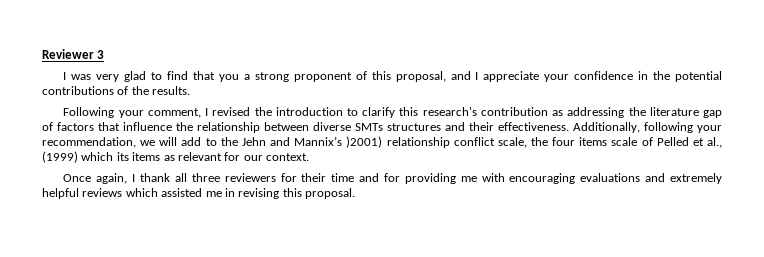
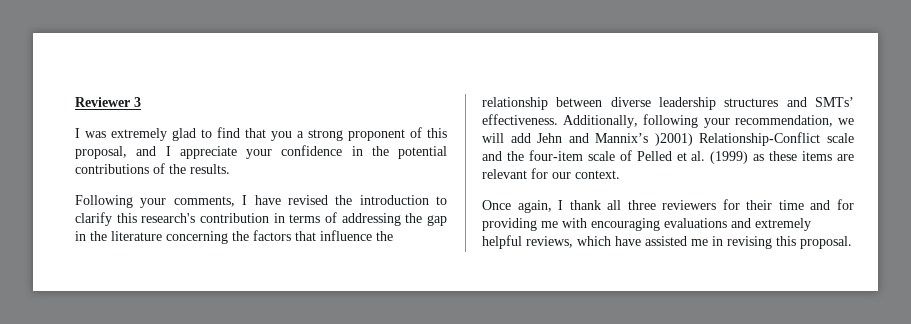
- I was very glad to find that you a strong proponent of this proposal, and I appreciate your confidence in the potential contributions of the results.
+ I was extremely glad to find that you a strong proponent of this proposal, and I appreciate your confidence in the potential contributions of the results.
- Following your comment, I revised the introduction to clarify this research's contribution as addressing the literature gap of factors that influence the relationship between diverse SMTs structures and their effectiveness.
+ Following your comments, I have revised the introduction to clarify this research's contribution in terms of addressing the gap in the literature concerning the factors that influence the relationship between diverse leadership structures and SMTs’ effectiveness.
- Additionally, following your recommendation, we will add to the Jehn and Mannix’s )2001) relationship conflict scale, the four items scale of Pelled et al., (1999) which its items as relevant for our context.
+ Additionally, following your recommendation, we will add Jehn and Mannix’s )2001) Relationship-Conflict scale and the four-item scale of Pelled et al. (1999) as these items are relevant for our context.
- Once again, I thank all three reviewers for their time and for providing me with encouraging evaluations and extremely helpful reviews which assisted me in revising this proposal.
+ Once again, I thank all three reviewers for their time and for providing me with encouraging evaluations and extremely helpful reviews, which have assisted me in revising this proposal.

